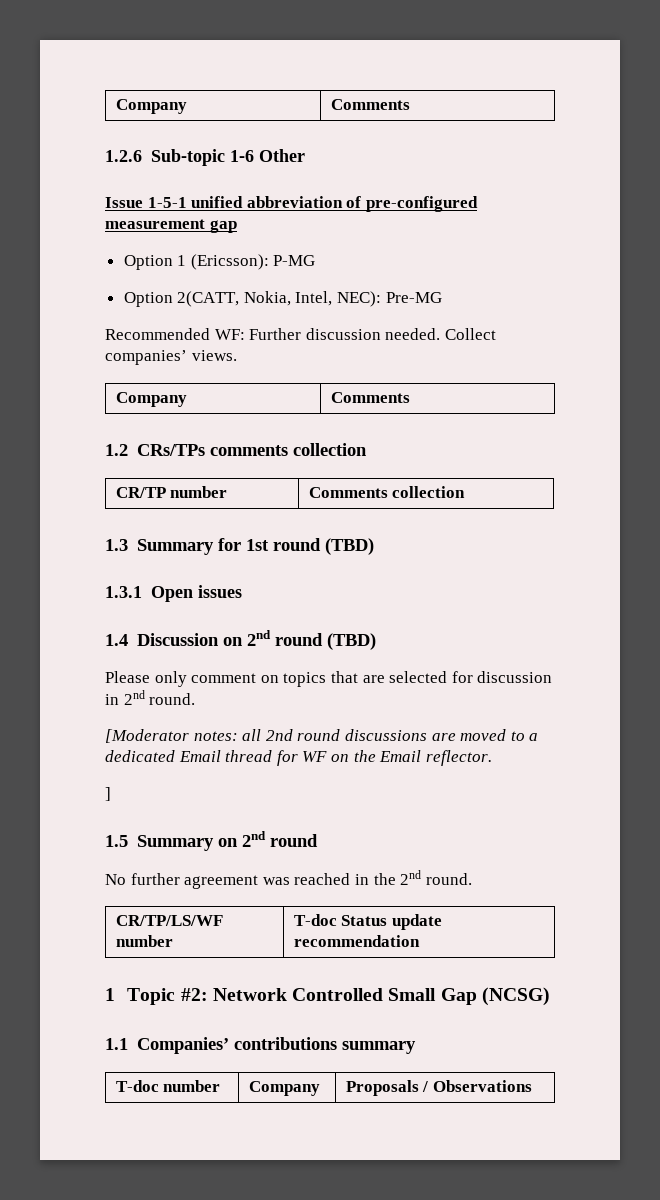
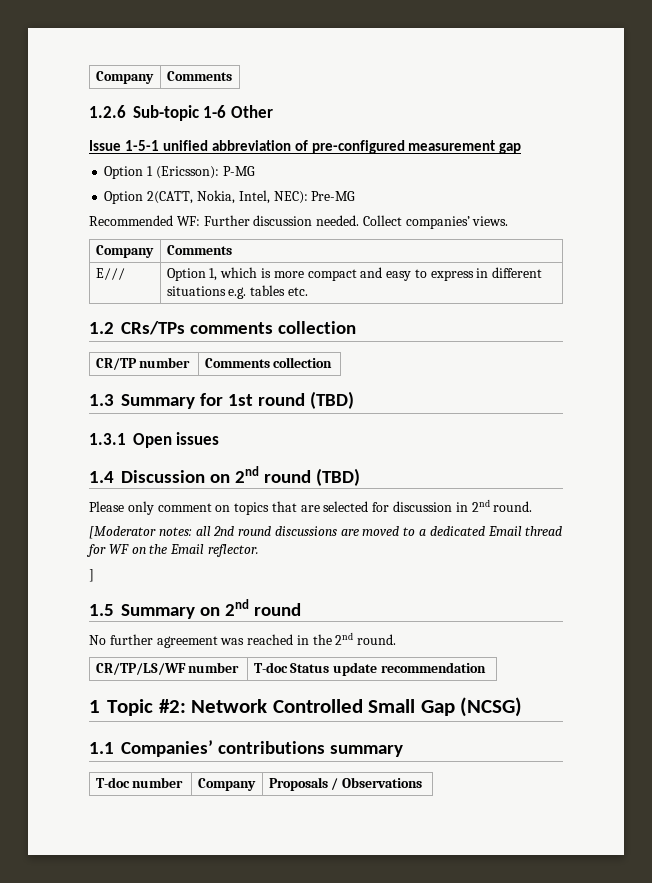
+ E/// | Option 1, which is more compact and easy to express in different situations e.g. tables etc.

